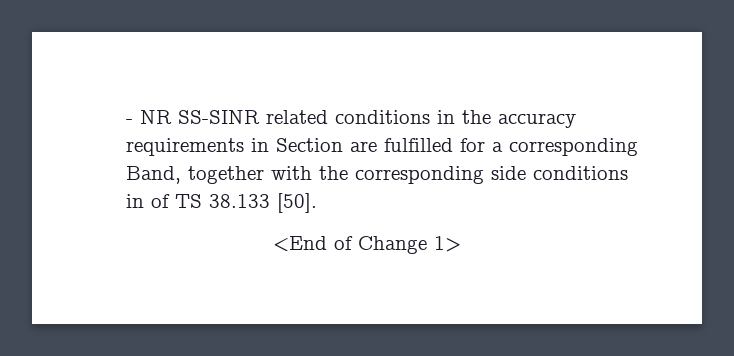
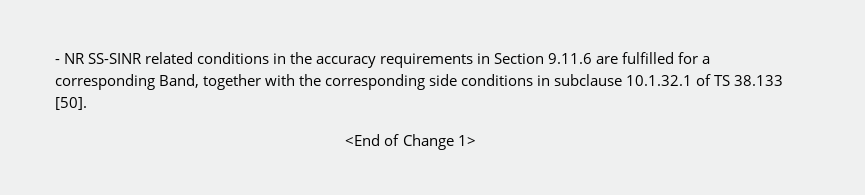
- - NR SS-SINR related conditions in the accuracy requirements in Section are fulfilled for a corresponding Band, together with the corresponding side conditions in of TS 38.133 [50].
+ - NR SS-SINR related conditions in the accuracy requirements in Section 9.11.6 are fulfilled for a corresponding Band, together with the corresponding side conditions in subclause 10.1.32.1 of TS 38.133 [50].

